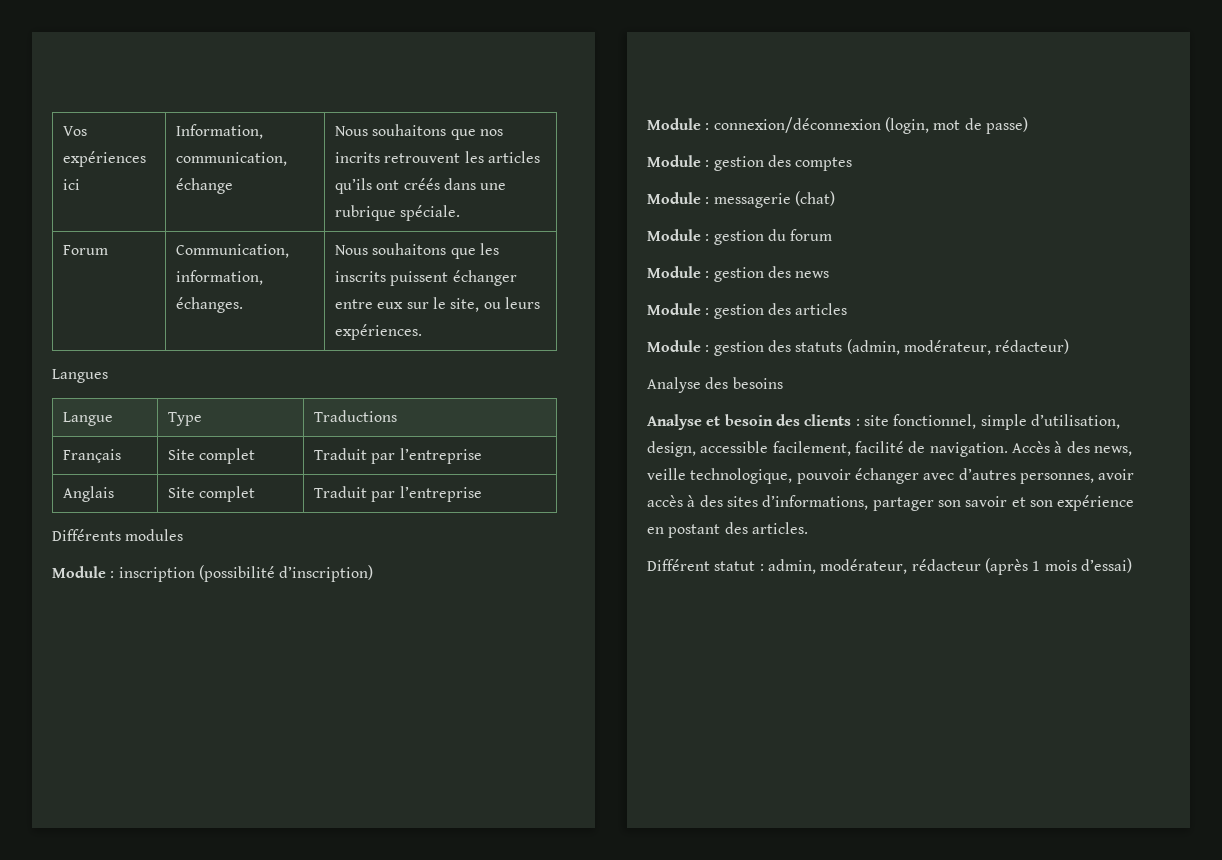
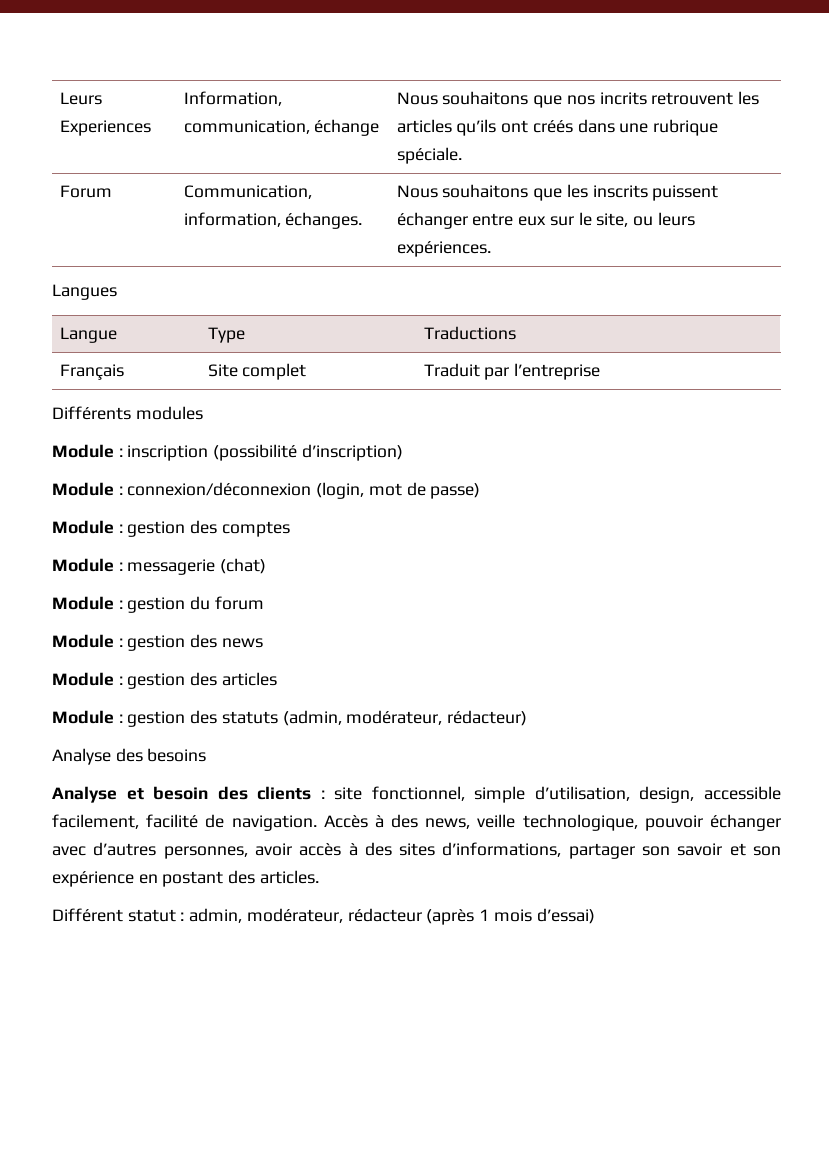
- Vos expériences ici | Information, communication, échange | Nous souhaitons que nos incrits retrouvent les articles qu’ils ont créés dans une rubrique spéciale.
+ Leurs Experiences | Information, communication, échange | Nous souhaitons que nos incrits retrouvent les articles qu’ils ont créés dans une rubrique spéciale.
- Anglais | Site complet | Traduit par l’entreprise

